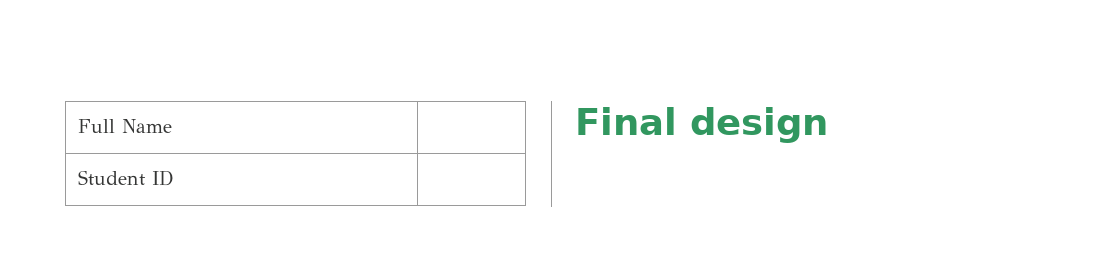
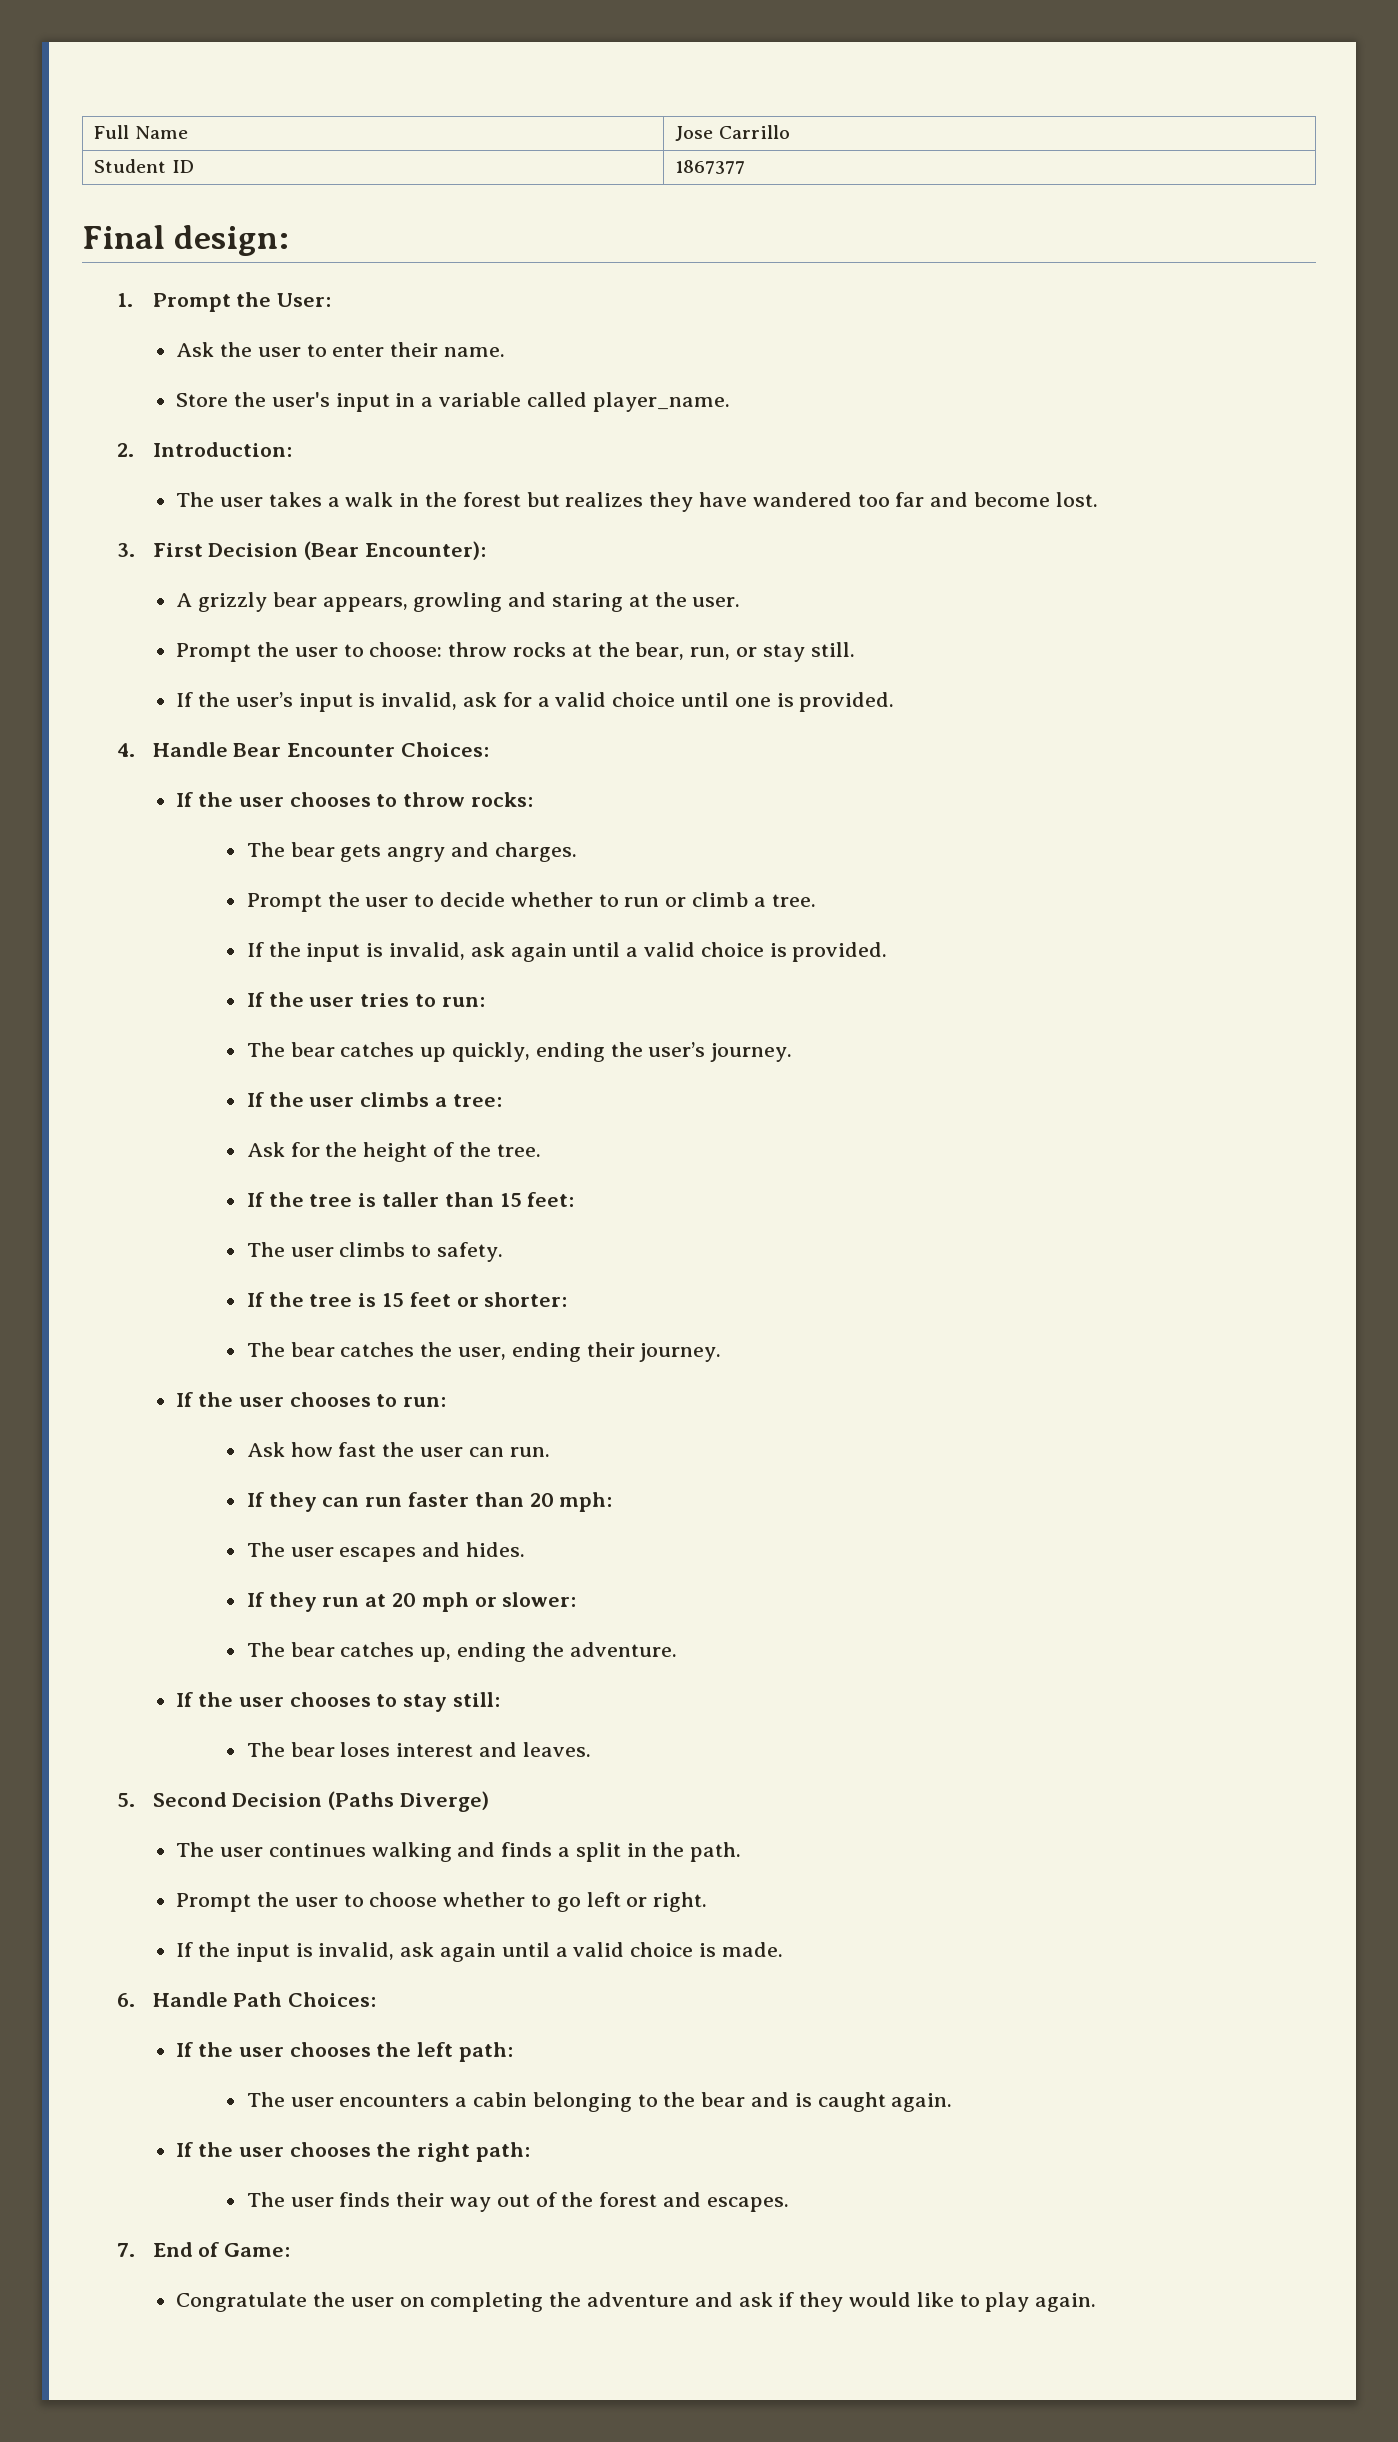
- Full Name |
+ Full Name | Jose Carrillo
- Student ID |
+ Student ID | 1867377
- Final design
+ Final design:
+ 1. Prompt the User:
+ Ask the user to enter their name.
+ Store the user's input in a variable called player_name.
+ 2. Introduction:
+ The user takes a walk in the forest but realizes they have wandered too far and become lost.
+ 3. First Decision (Bear Encounter):
+ A grizzly bear appears, growling and staring at the user.
+ Prompt the user to choose: throw rocks at the bear, run, or stay still.
+ If the user’s input is invalid, ask for a valid choice until one is provided.
+ 4. Handle Bear Encounter Choices:
+ If the user chooses to throw rocks:
+ The bear gets angry and charges.
+ Prompt the user to decide whether to run or climb a tree.
+ If the input is invalid, ask again until a valid choice is provided.
+ If the user tries to run:
+ The bear catches up quickly, ending the user’s journey.
+ If the user climbs a tree:
+ Ask for the height of the tree.
+ If the tree is taller than 15 feet:
+ The user climbs to safety.
+ If the tree is 15 feet or shorter:
+ The bear catches the user, ending their journey.
+ If the user chooses to run:
+ Ask how fast the user can run.
+ If they can run faster than 20 mph:
+ The user escapes and hides.
+ If they run at 20 mph or slower:
+ The bear catches up, ending the adventure.
+ If the user chooses to stay still:
+ The bear loses interest and leaves.
+ 5. Second Decision (Paths Diverge)
+ The user continues walking and finds a split in the path.
+ Prompt the user to choose whether to go left or right.
+ If the input is invalid, ask again until a valid choice is made.
+ 6. Handle Path Choices:
+ If the user chooses the left path:
+ The user encounters a cabin belonging to the bear and is caught again.
+ If the user chooses the right path:
+ The user finds their way out of the forest and escapes.
+ 7. End of Game:
+ Congratulate the user on completing the adventure and ask if they would like to play again.

